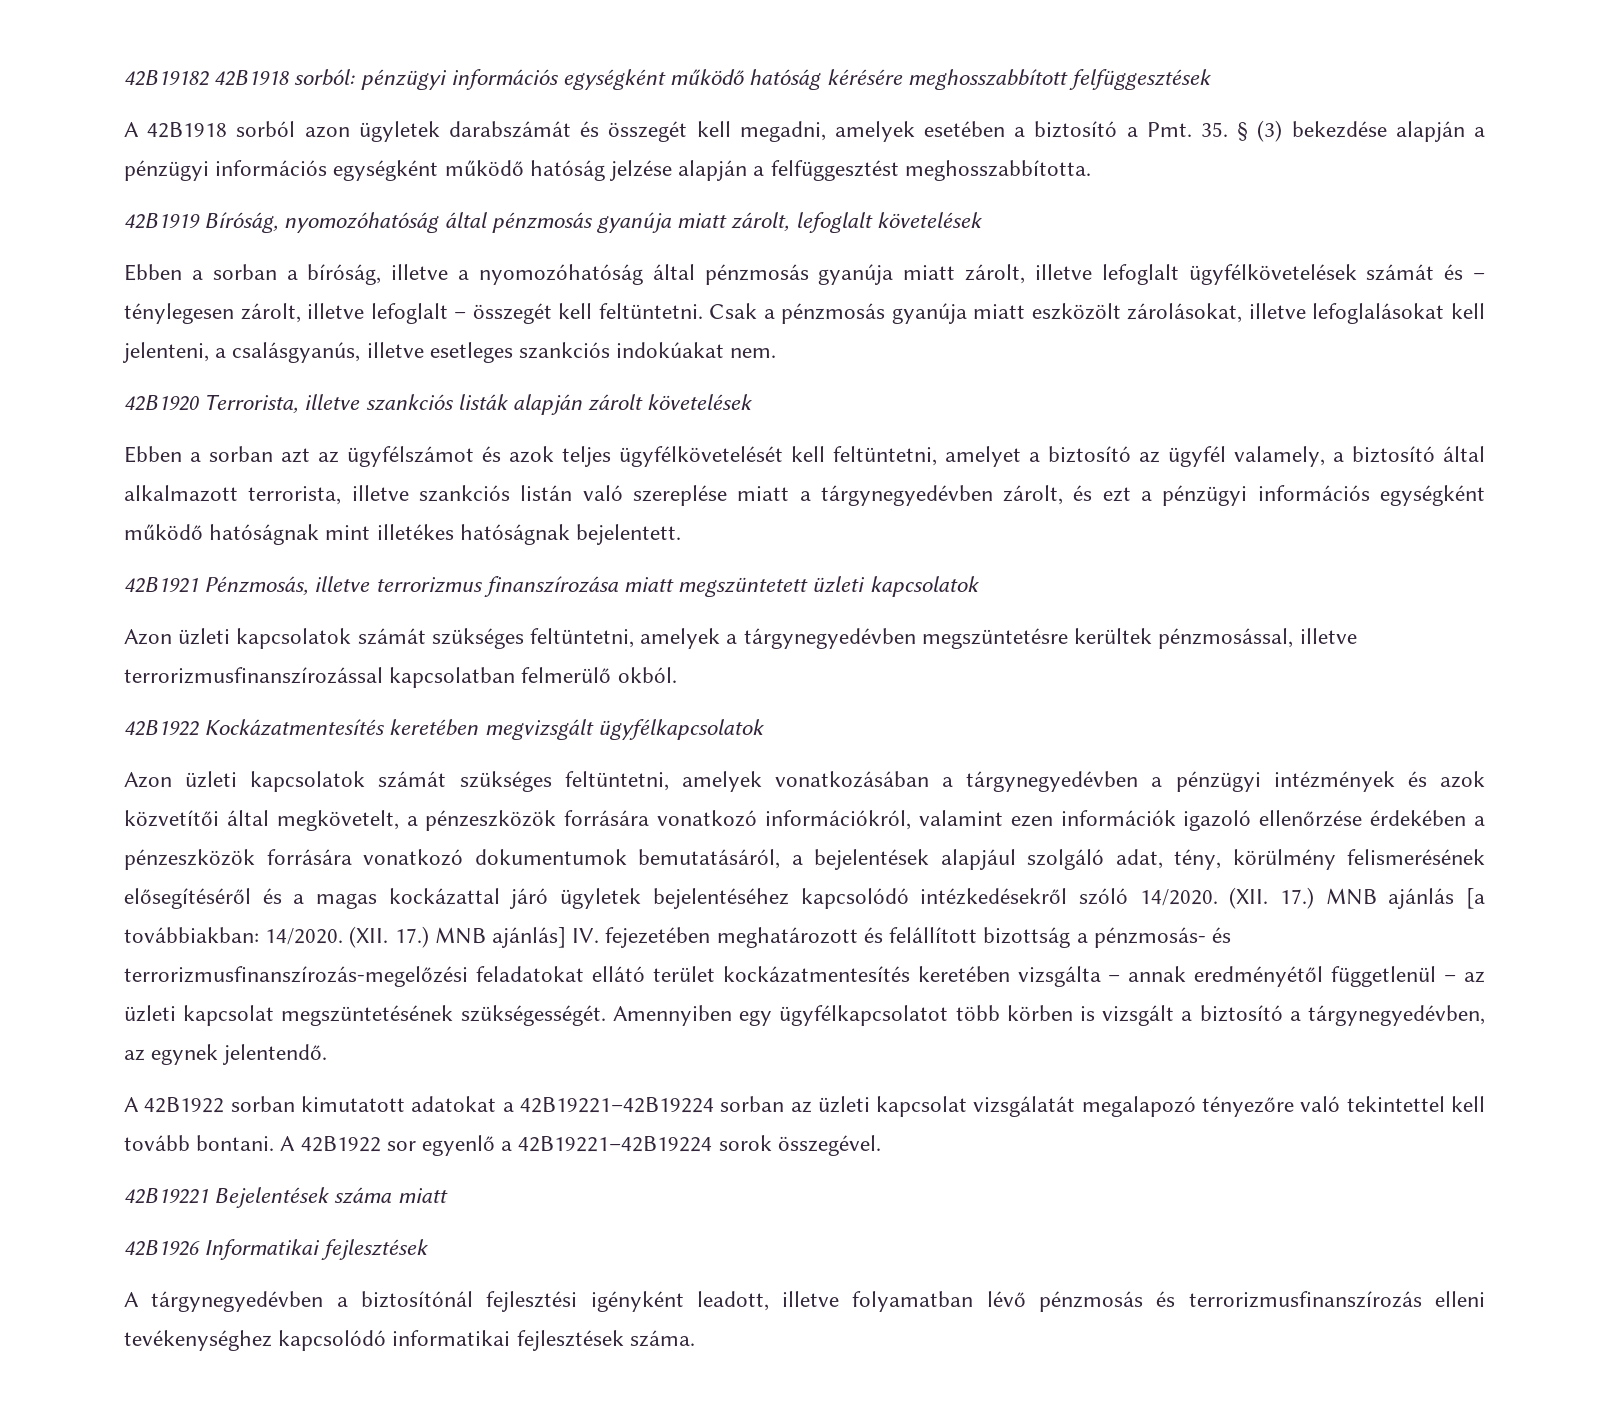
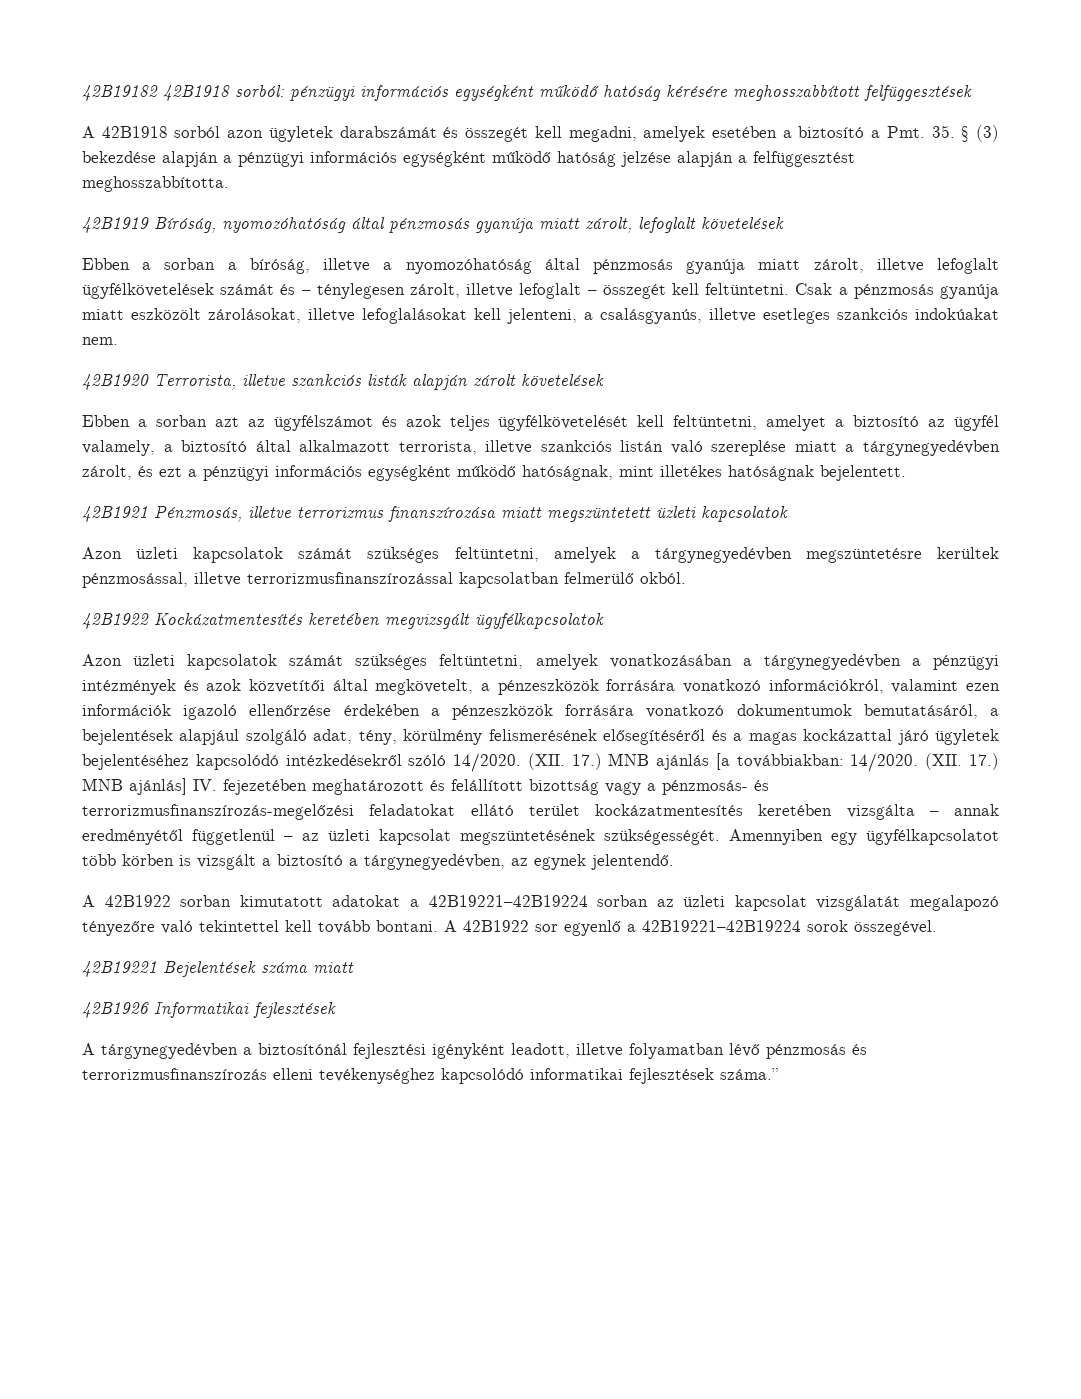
- Ebben a sorban azt az ügyfélszámot és azok teljes ügyfélkövetelését kell feltüntetni, amelyet a biztosító az ügyfél valamely, a biztosító által alkalmazott terrorista, illetve szankciós listán való szereplése miatt a tárgynegyedévben zárolt, és ezt a pénzügyi információs egységként működő hatóságnak mint illetékes hatóságnak bejelentett.
+ Ebben a sorban azt az ügyfélszámot és azok teljes ügyfélkövetelését kell feltüntetni, amelyet a biztosító az ügyfél valamely, a biztosító által alkalmazott terrorista, illetve szankciós listán való szereplése miatt a tárgynegyedévben zárolt, és ezt a pénzügyi információs egységként működő hatóságnak, mint illetékes hatóságnak bejelentett.
- (XII. 17.) MNB ajánlás] IV. fejezetében meghatározott és felállított bizottság a pénzmosás- és terrorizmusfinanszírozás-megelőzési feladatokat ellátó terület kockázatmentesítés keretében vizsgálta – annak eredményétől függetlenül – az üzleti kapcsolat megszüntetésének szükségességét.
+ (XII. 17.) MNB ajánlás] IV. fejezetében meghatározott és felállított bizottság vagy a pénzmosás- és terrorizmusfinanszírozás-megelőzési feladatokat ellátó terület kockázatmentesítés keretében vizsgálta – annak eredményétől függetlenül – az üzleti kapcsolat megszüntetésének szükségességét.
- A tárgynegyedévben a biztosítónál fejlesztési igényként leadott, illetve folyamatban lévő pénzmosás és terrorizmusfinanszírozás elleni tevékenységhez kapcsolódó informatikai fejlesztések száma.
+ A tárgynegyedévben a biztosítónál fejlesztési igényként leadott, illetve folyamatban lévő pénzmosás és terrorizmusfinanszírozás elleni tevékenységhez kapcsolódó informatikai fejlesztések száma.”

